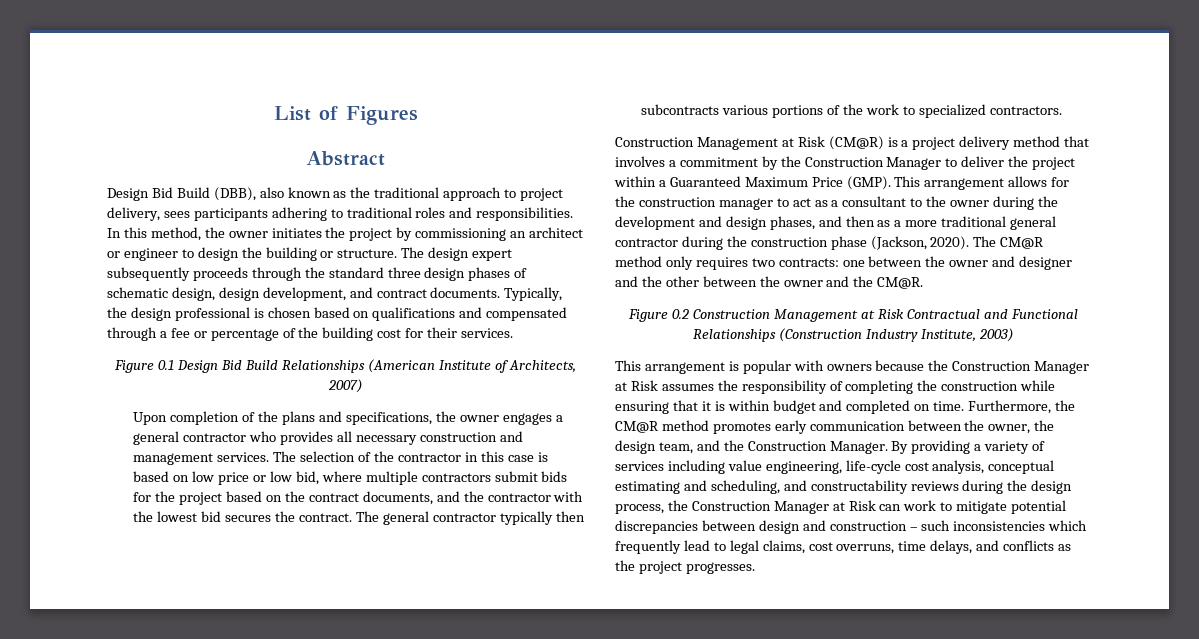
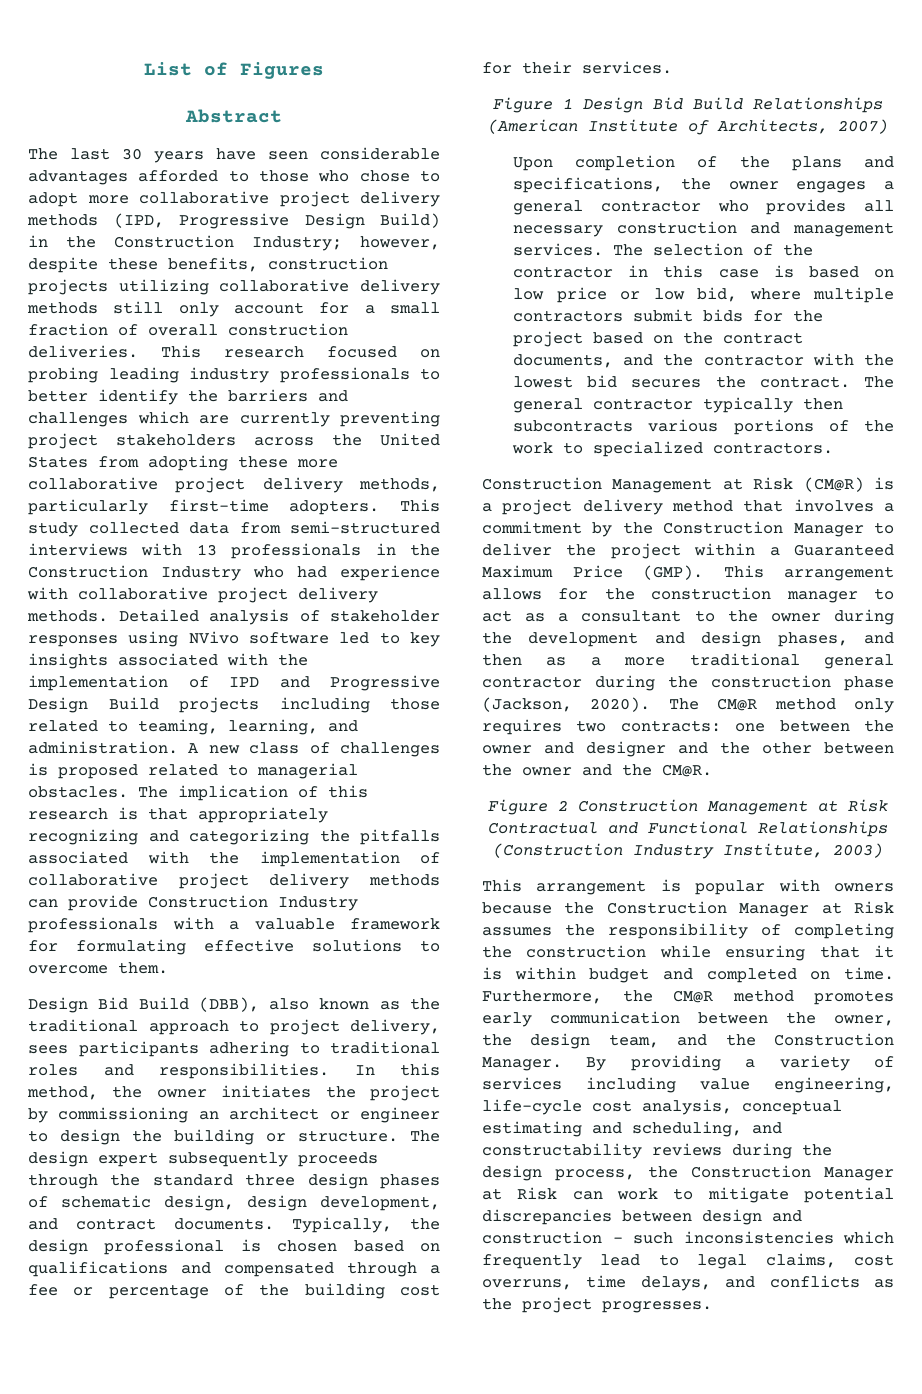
+ The last 30 years have seen considerable advantages afforded to those who chose to adopt more collaborative project delivery methods (IPD, Progressive Design Build) in the Construction Industry; however, despite these benefits, construction projects utilizing collaborative delivery methods still only account for a small fraction of overall construction deliveries. This research focused on probing leading industry professionals to better identify the barriers and challenges which are currently preventing project stakeholders across the United States from adopting these more collaborative project delivery methods, particularly first-time adopters. This study collected data from semi-structured interviews with 13 professionals in the Construction Industry who had experience with collaborative project delivery methods. Detailed analysis of stakeholder responses using NVivo software led to key insights associated with the implementation of IPD and Progressive Design Build projects including those related to teaming, learning, and administration. A new class of challenges is proposed related to managerial obstacles. The implication of this research is that appropriately recognizing and categorizing the pitfalls associated with the implementation of collaborative project delivery methods can provide Construction Industry professionals with a valuable framework for formulating effective solutions to overcome them.
- Figure 0.1 Design Bid Build Relationships (American Institute of Architects, 2007)
+ Figure 1 Design Bid Build Relationships (American Institute of Architects, 2007)
- Figure 0.2 Construction Management at Risk Contractual and Functional Relationships (Construction Industry Institute, 2003)
+ Figure 2 Construction Management at Risk Contractual and Functional Relationships (Construction Industry Institute, 2003)

